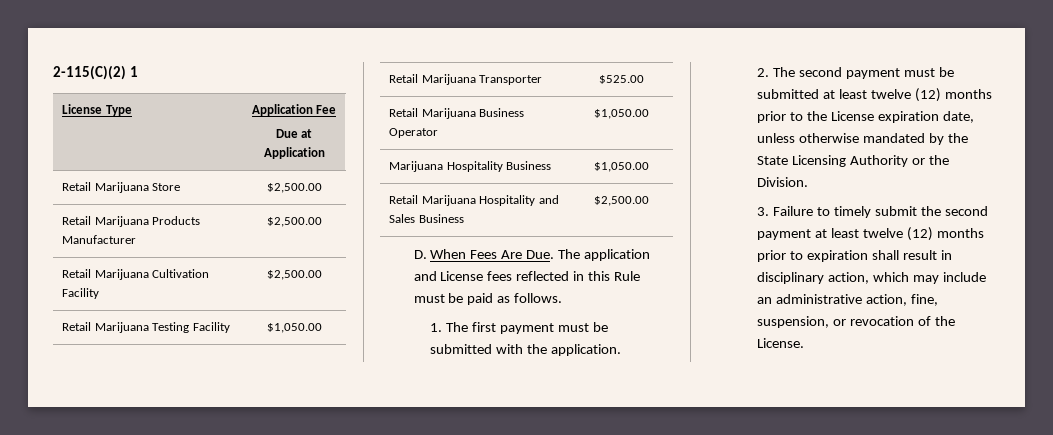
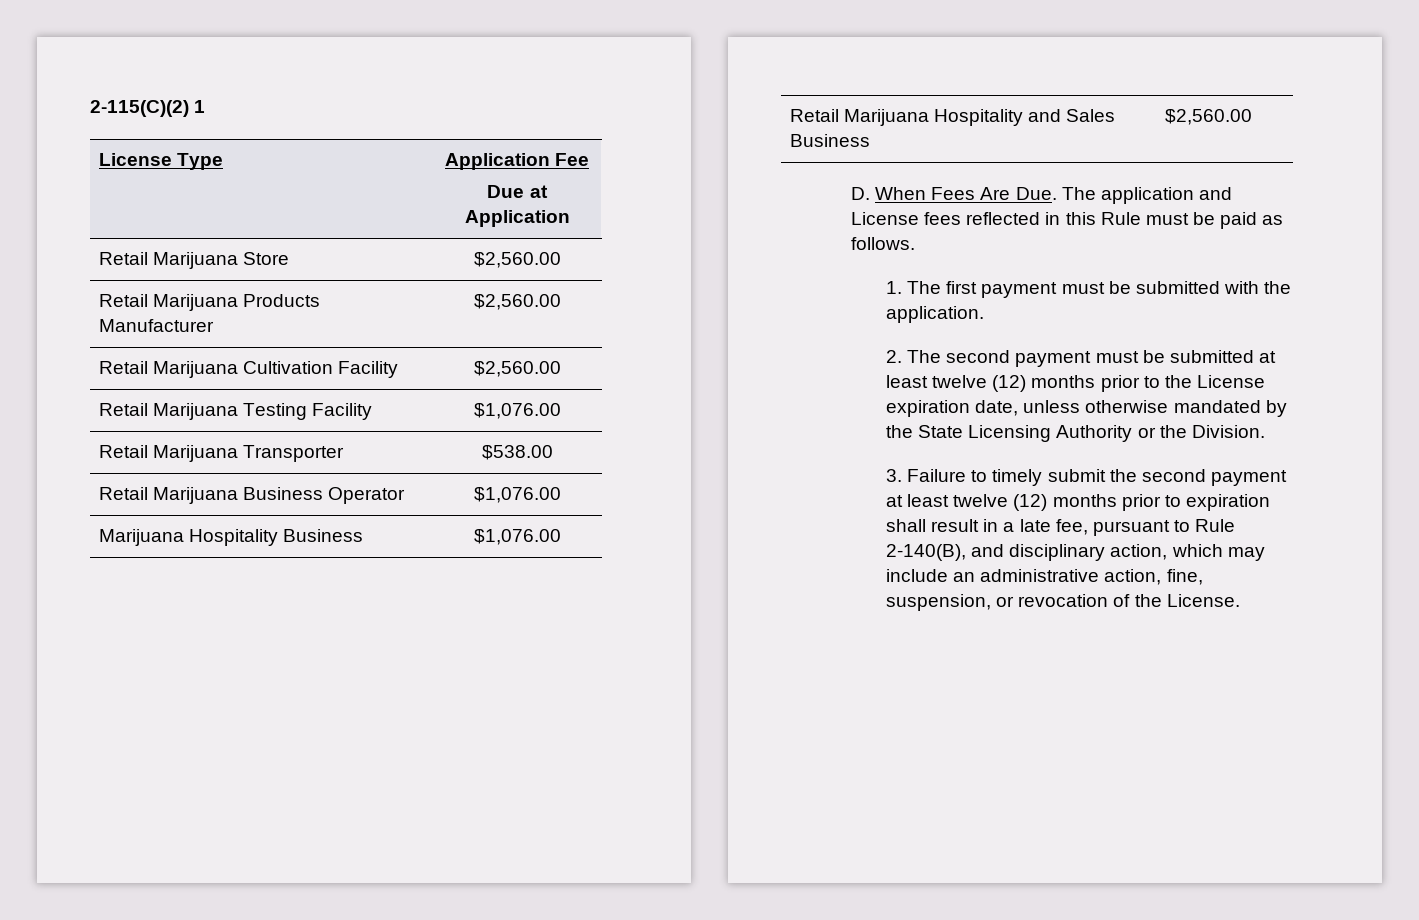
- Retail Marijuana Store | $2,500.00
+ Retail Marijuana Store | $2,560.00
- Retail Marijuana Products Manufacturer | $2,500.00
+ Retail Marijuana Products Manufacturer | $2,560.00
- Retail Marijuana Cultivation Facility | $2,500.00
+ Retail Marijuana Cultivation Facility | $2,560.00
- Retail Marijuana Testing Facility | $1,050.00
+ Retail Marijuana Testing Facility | $1,076.00
- Retail Marijuana Transporter | $525.00
+ Retail Marijuana Transporter | $538.00
- Retail Marijuana Business Operator | $1,050.00
+ Retail Marijuana Business Operator | $1,076.00
- Marijuana Hospitality Business | $1,050.00
+ Marijuana Hospitality Business | $1,076.00
- Retail Marijuana Hospitality and Sales Business | $2,500.00
+ Retail Marijuana Hospitality and Sales Business | $2,560.00
- 3. Failure to timely submit the second payment at least twelve (12) months prior to expiration shall result in disciplinary action, which may include an administrative action, fine, suspension, or revocation of the License.
+ 3. Failure to timely submit the second payment at least twelve (12) months prior to expiration shall result in a late fee, pursuant to Rule 2-140(B), and disciplinary action, which may include an administrative action, fine, suspension, or revocation of the License.

